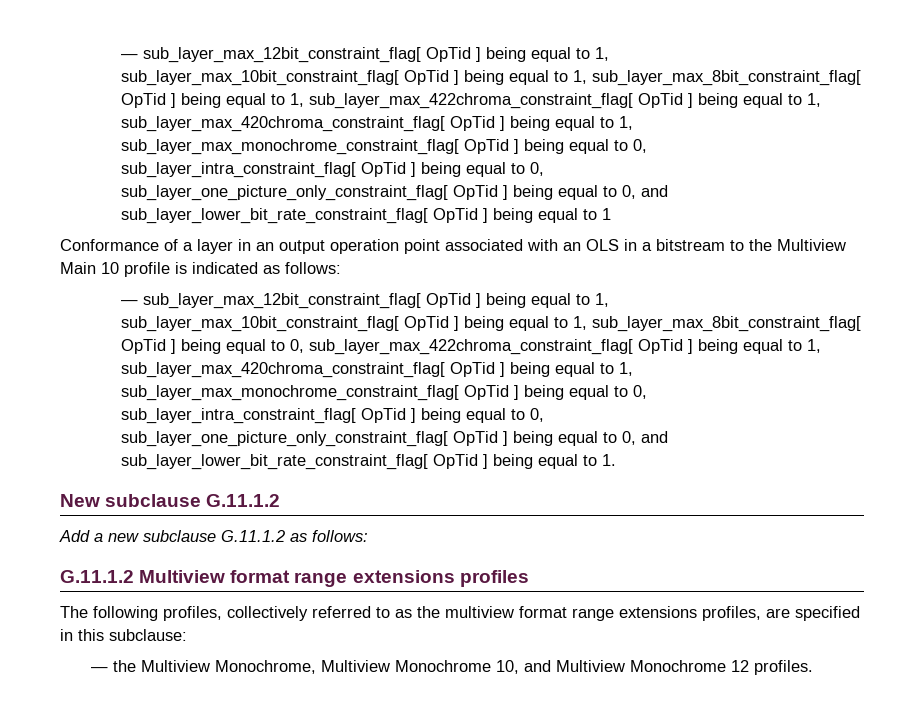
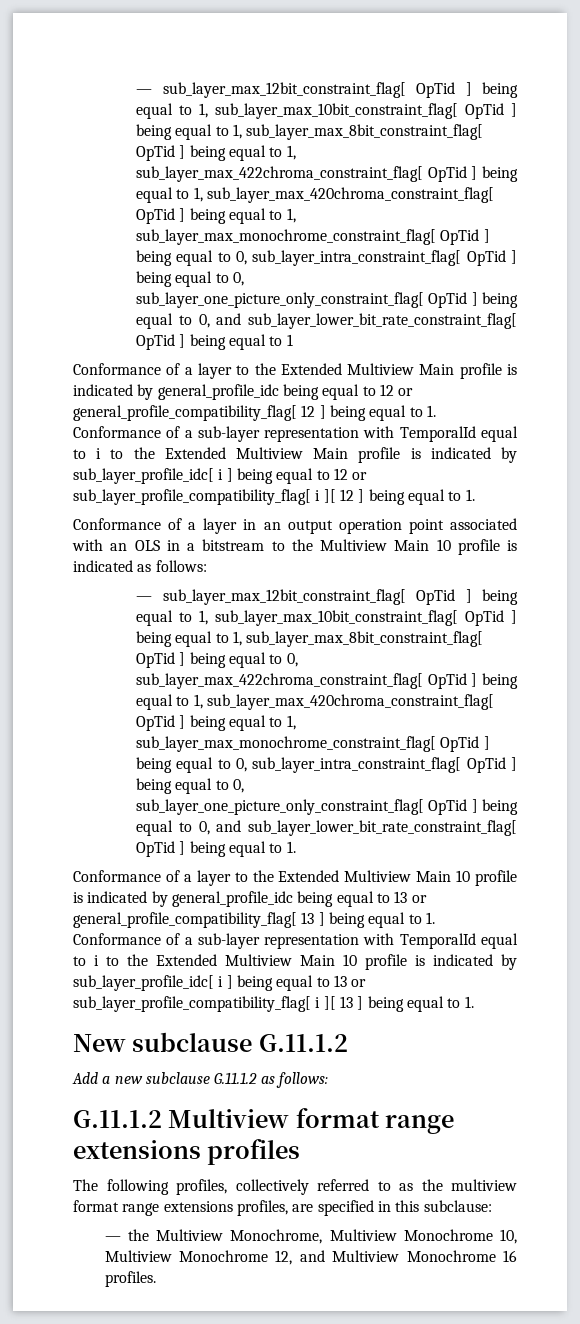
+ Conformance of a layer to the Extended Multiview Main profile is indicated by general_profile_idc being equal to 12 or general_profile_compatibility_flag[ 12 ] being equal to 1. Conformance of a sub-layer representation with TemporalId equal to i to the Extended Multiview Main profile is indicated by sub_layer_profile_idc[ i ] being equal to 12 or sub_layer_profile_compatibility_flag[ i ][ 12 ] being equal to 1.
+ Conformance of a layer to the Extended Multiview Main 10 profile is indicated by general_profile_idc being equal to 13 or general_profile_compatibility_flag[ 13 ] being equal to 1. Conformance of a sub-layer representation with TemporalId equal to i to the Extended Multiview Main 10 profile is indicated by sub_layer_profile_idc[ i ] being equal to 13 or sub_layer_profile_compatibility_flag[ i ][ 13 ] being equal to 1.
- — the Multiview Monochrome, Multiview Monochrome 10, and Multiview Monochrome 12 profiles.
+ — the Multiview Monochrome, Multiview Monochrome 10, Multiview Monochrome 12, and Multiview Monochrome 16 profiles.

